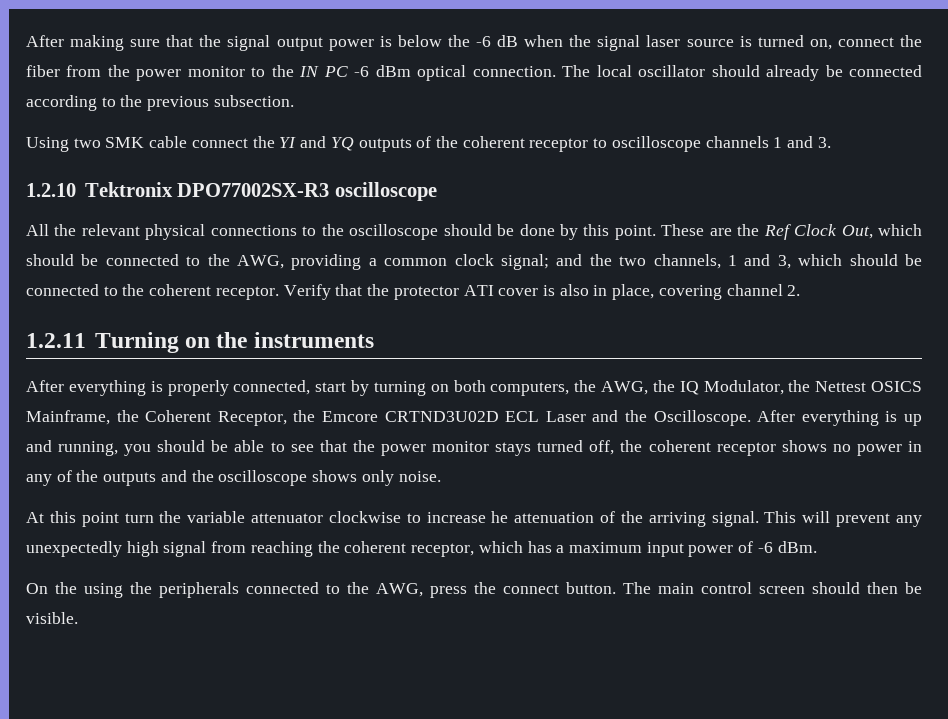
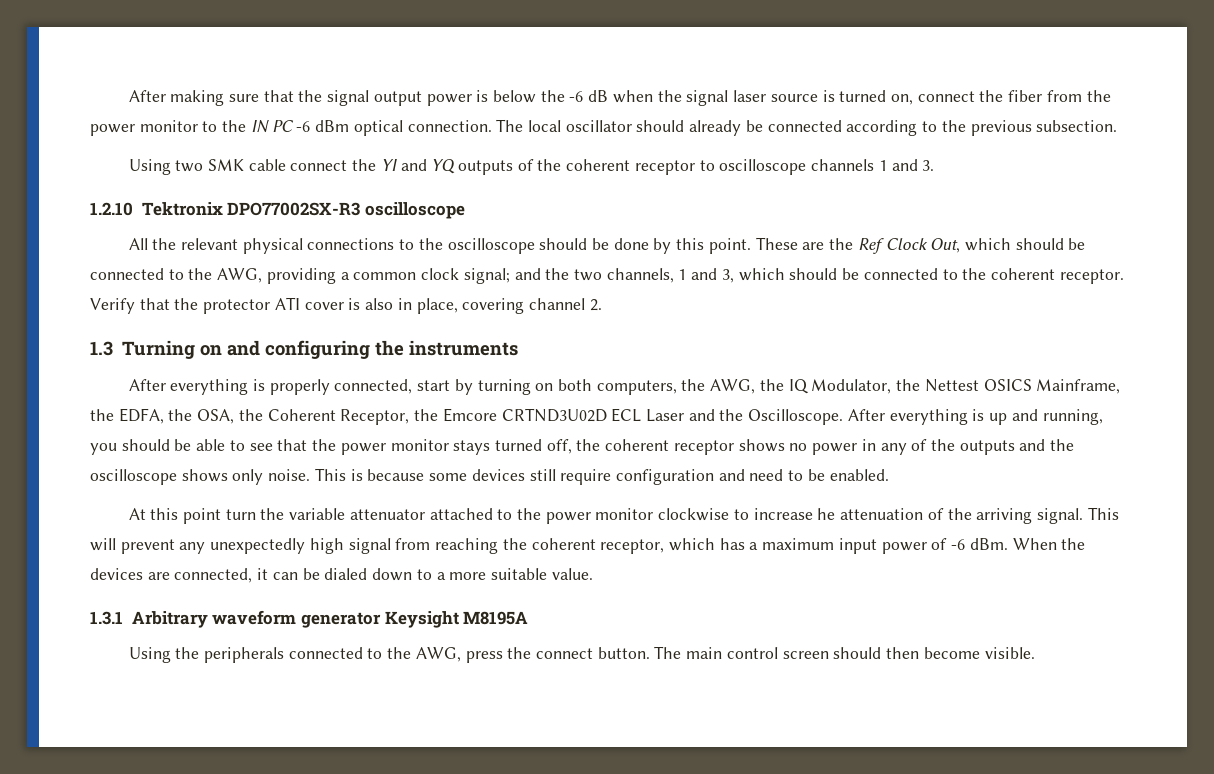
- 1.2.11 Turning on the instruments
+ 1.3 Turning on and configuring the instruments
- After everything is properly connected, start by turning on both computers, the AWG, the IQ Modulator, the Nettest OSICS Mainframe, the Coherent Receptor, the Emcore CRTND3U02D ECL Laser and the Oscilloscope.
+ After everything is properly connected, start by turning on both computers, the AWG, the IQ Modulator, the Nettest OSICS Mainframe, the EDFA, the OSA, the Coherent Receptor, the Emcore CRTND3U02D ECL Laser and the Oscilloscope.
+ This is because some devices still require configuration and need to be enabled.
- At this point turn the variable attenuator clockwise to increase he attenuation of the arriving signal.
+ At this point turn the variable attenuator attached to the power monitor clockwise to increase he attenuation of the arriving signal.
- This will prevent any unexpectedly high signal from reaching the coherent receptor, which has a maximum input power of -6 dBm.
- On the using the peripherals connected to the AWG, press the connect button.
+ This will prevent any unexpectedly high signal from reaching the coherent receptor, which has a maximum input power of -6 dBm. When the devices are connected, it can be dialed down to a more suitable value.
+ 1.3.1 Arbitrary waveform generator Keysight M8195A
+ Using the peripherals connected to the AWG, press the connect button.
- The main control screen should then be visible.
+ The main control screen should then become visible.

